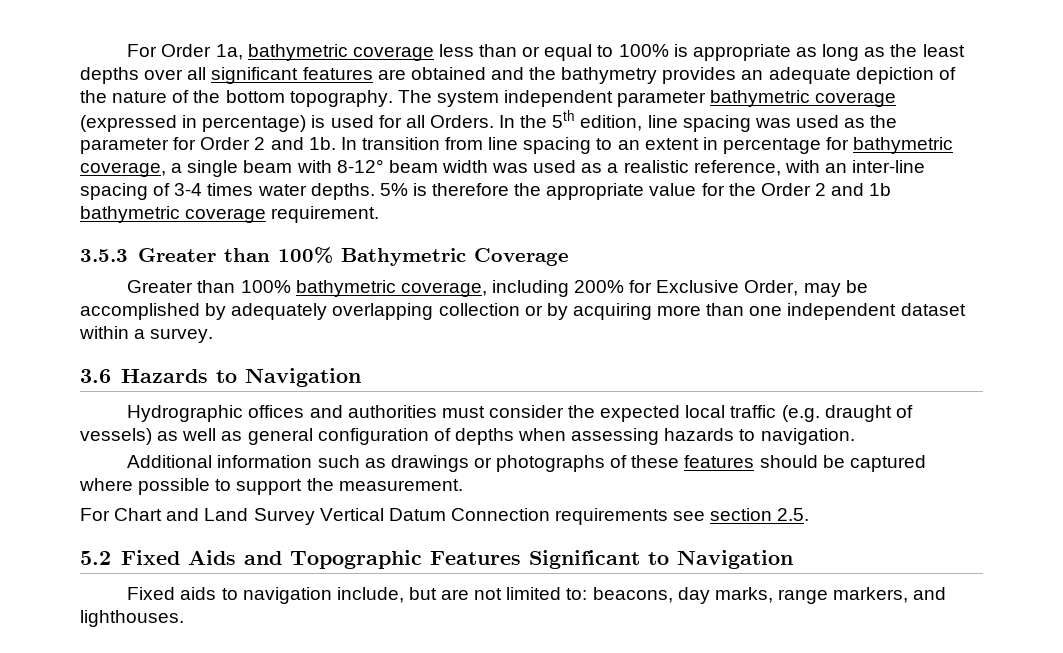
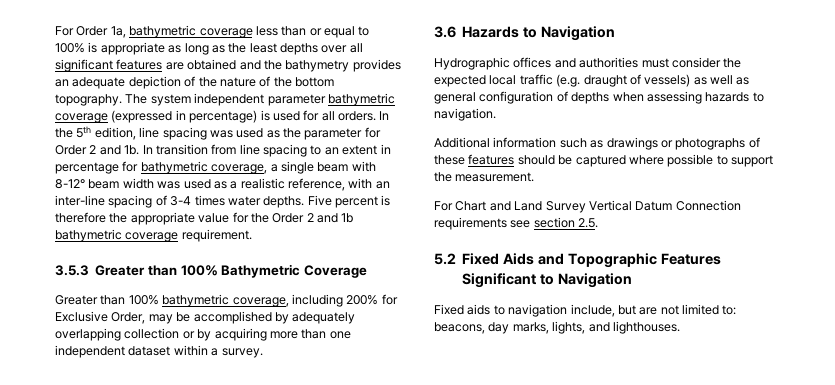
- The system independent parameter bathymetric coverage (expressed in percentage) is used for all Orders.
+ The system independent parameter bathymetric coverage (expressed in percentage) is used for all orders.
- 5% is therefore the appropriate value for the Order 2 and 1b bathymetric coverage requirement.
+ Five percent is therefore the appropriate value for the Order 2 and 1b bathymetric coverage requirement.
- Fixed aids to navigation include, but are not limited to: beacons, day marks, range markers, and lighthouses.
+ Fixed aids to navigation include, but are not limited to: beacons, day marks, lights, and lighthouses.

